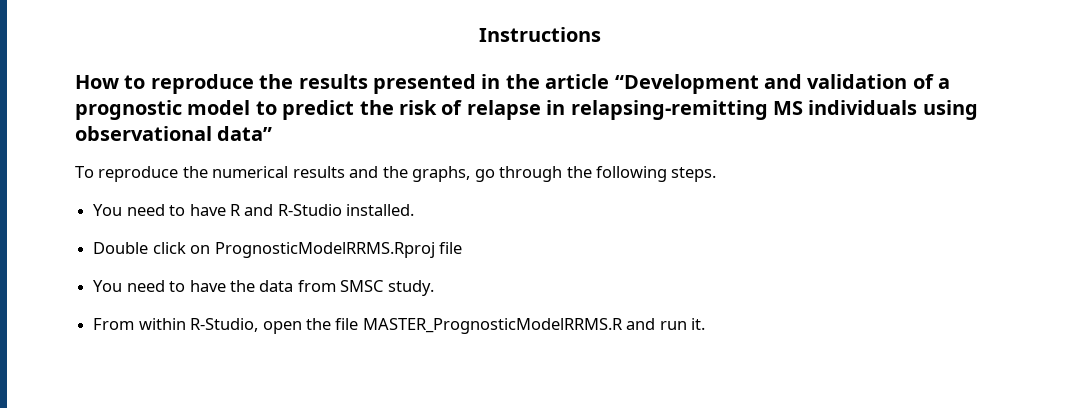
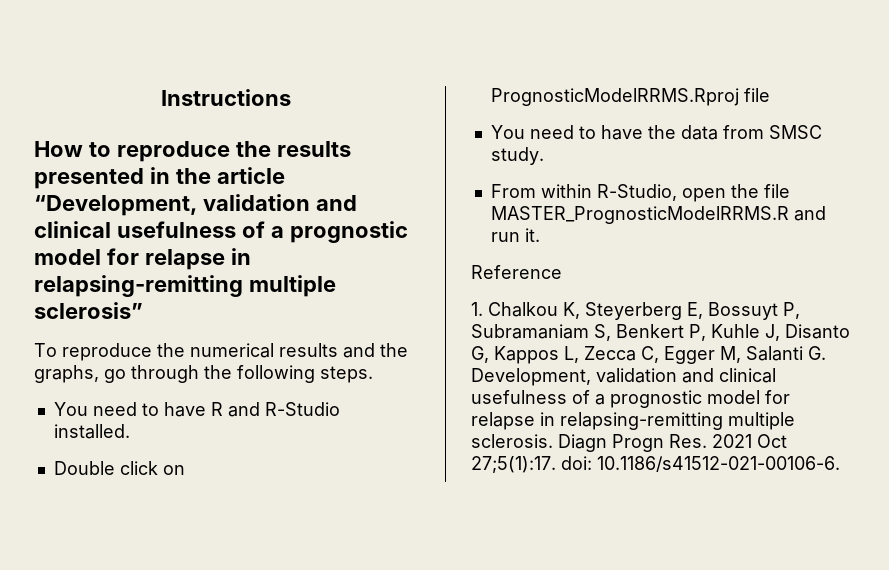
- How to reproduce the results presented in the article “Development and validation of a prognostic model to predict the risk of relapse in relapsing-remitting MS individuals using observational data”
+ How to reproduce the results presented in the article “Development, validation and clinical usefulness of a prognostic model for relapse in relapsing-remitting multiple sclerosis”
+ Reference
+ 1. Chalkou K, Steyerberg E, Bossuyt P, Subramaniam S, Benkert P, Kuhle J, Disanto G, Kappos L, Zecca C, Egger M, Salanti G. Development, validation and clinical usefulness of a prognostic model for relapse in relapsing-remitting multiple sclerosis. Diagn Progn Res. 2021 Oct 27;5(1):17. doi: 10.1186/s41512-021-00106-6.

